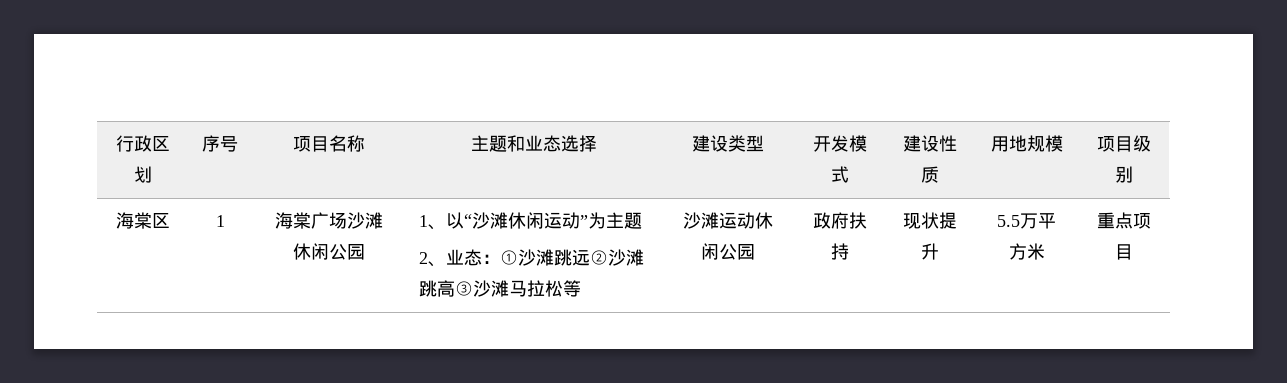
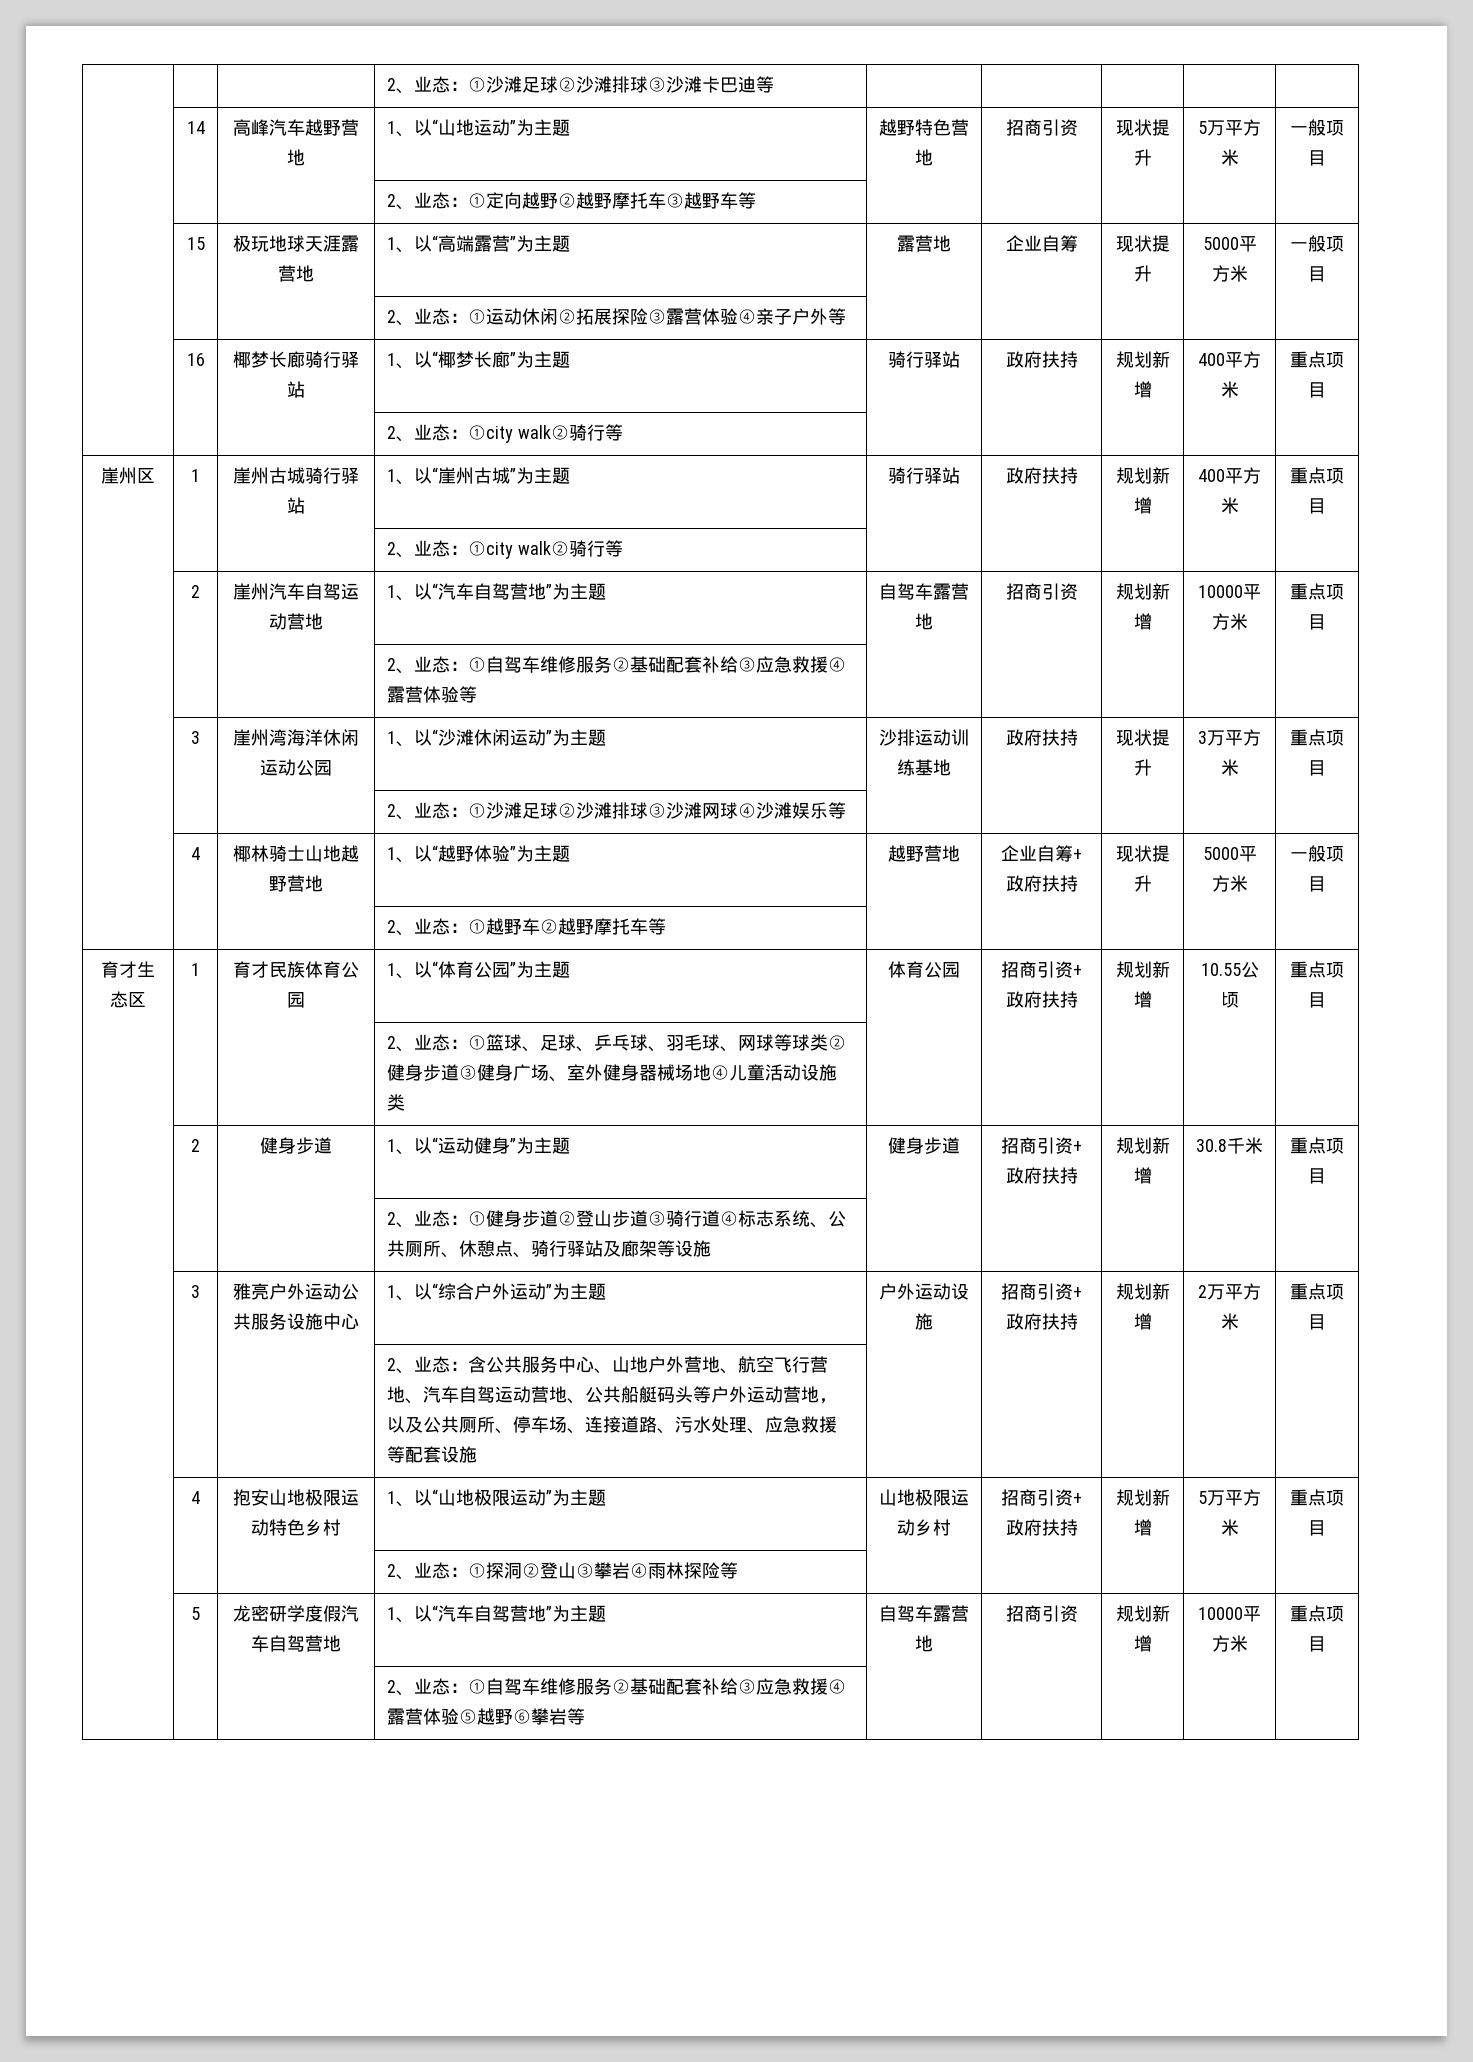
- 行政区划 | 序号 | 项目名称 | 主题和业态选择 | 建设类型 | 开发模式 | 建设性质 | 用地规模 | 项目级别
- 海棠区 | 1 | 海棠广场沙滩休闲公园 | 1、以“沙滩休闲运动”为主题
- 2、业态：①沙滩跳远②沙滩跳高③沙滩马拉松等 | 沙滩运动休闲公园 | 政府扶持 | 现状提升 | 5.5万平方米 | 重点项目
+ | | | 2、业态：①沙滩足球②沙滩排球③沙滩卡巴迪等 | | | | |
+ | 14 | 高峰汽车越野营地 | 1、以“山地运动”为主题 | 越野特色营地 | 招商引资 | 现状提升 | 5万平方米 | 一般项目
+ | | | 2、业态：①定向越野②越野摩托车③越野车等 | | | | |
+ | 15 | 极玩地球天涯露营地 | 1、以“高端露营”为主题 | 露营地 | 企业自筹 | 现状提升 | 5000平方米 | 一般项目
+ | | | 2、业态：①运动休闲②拓展探险③露营体验④亲子户外等 | | | | |
+ | 16 | 椰梦长廊骑行驿站 | 1、以“椰梦长廊”为主题 | 骑行驿站 | 政府扶持 | 规划新增 | 400平方米 | 重点项目
+ | | | 2、业态：①city walk②骑行等 | | | | |
+ 崖州区 | 1 | 崖州古城骑行驿站 | 1、以“崖州古城”为主题 | 骑行驿站 | 政府扶持 | 规划新增 | 400平方米 | 重点项目
+ | | | 2、业态：①city walk②骑行等 | | | | |
+ | 2 | 崖州汽车自驾运动营地 | 1、以“汽车自驾营地”为主题 | 自驾车露营地 | 招商引资 | 规划新增 | 10000平方米 | 重点项目
+ | | | 2、业态：①自驾车维修服务②基础配套补给③应急救援④露营体验等 | | | | |
+ | 3 | 崖州湾海洋休闲运动公园 | 1、以“沙滩休闲运动”为主题 | 沙排运动训练基地 | 政府扶持 | 现状提升 | 3万平方米 | 重点项目
+ | | | 2、业态：①沙滩足球②沙滩排球③沙滩网球④沙滩娱乐等 | | | | |
+ | 4 | 椰林骑士山地越野营地 | 1、以“越野体验”为主题 | 越野营地 | 企业自筹+政府扶持 | 现状提升 | 5000平方米 | 一般项目
+ | | | 2、业态：①越野车②越野摩托车等 | | | | |
+ 育才生态区 | 1 | 育才民族体育公园 | 1、以“体育公园”为主题 | 体育公园 | 招商引资+政府扶持 | 规划新增 | 10.55公顷 | 重点项目
+ | | | 2、业态：①篮球、足球、乒乓球、羽毛球、网球等球类②健身步道③健身广场、室外健身器械场地④儿童活动设施类 | | | | |
+ | 2 | 健身步道 | 1、以“运动健身”为主题 | 健身步道 | 招商引资+政府扶持 | 规划新增 | 30.8千米 | 重点项目
+ | | | 2、业态：①健身步道②登山步道③骑行道④标志系统、公共厕所、休憩点、骑行驿站及廊架等设施 | | | | |
+ | 3 | 雅亮户外运动公共服务设施中心 | 1、以“综合户外运动”为主题 | 户外运动设施 | 招商引资+政府扶持 | 规划新增 | 2万平方米 | 重点项目
+ | | | 2、业态：含公共服务中心、山地户外营地、航空飞行营地、汽车自驾运动营地、公共船艇码头等户外运动营地，以及公共厕所、停车场、连接道路、污水处理、应急救援等配套设施 | | | | |
+ | 4 | 抱安山地极限运动特色乡村 | 1、以“山地极限运动”为主题 | 山地极限运动乡村 | 招商引资+政府扶持 | 规划新增 | 5万平方米 | 重点项目
+ | | | 2、业态：①探洞②登山③攀岩④雨林探险等 | | | | |
+ | 5 | 龙密研学度假汽车自驾营地 | 1、以“汽车自驾营地”为主题 | 自驾车露营地 | 招商引资 | 规划新增 | 10000平方米 | 重点项目
+ | | | 2、业态：①自驾车维修服务②基础配套补给③应急救援④露营体验⑤越野⑥攀岩等 | | | | |

